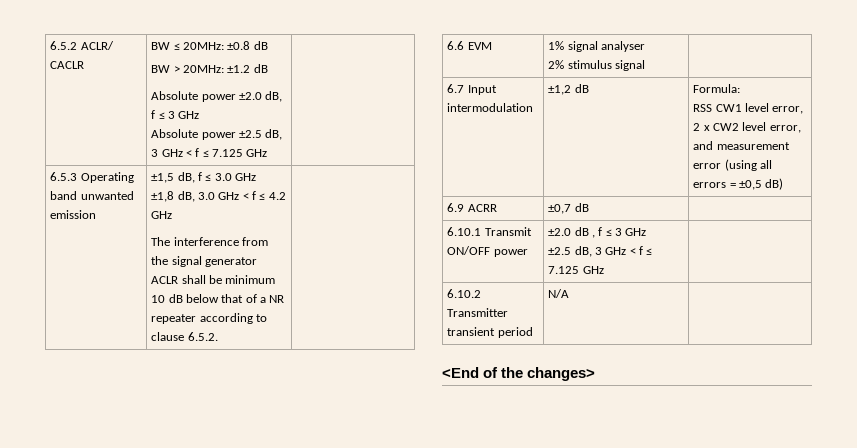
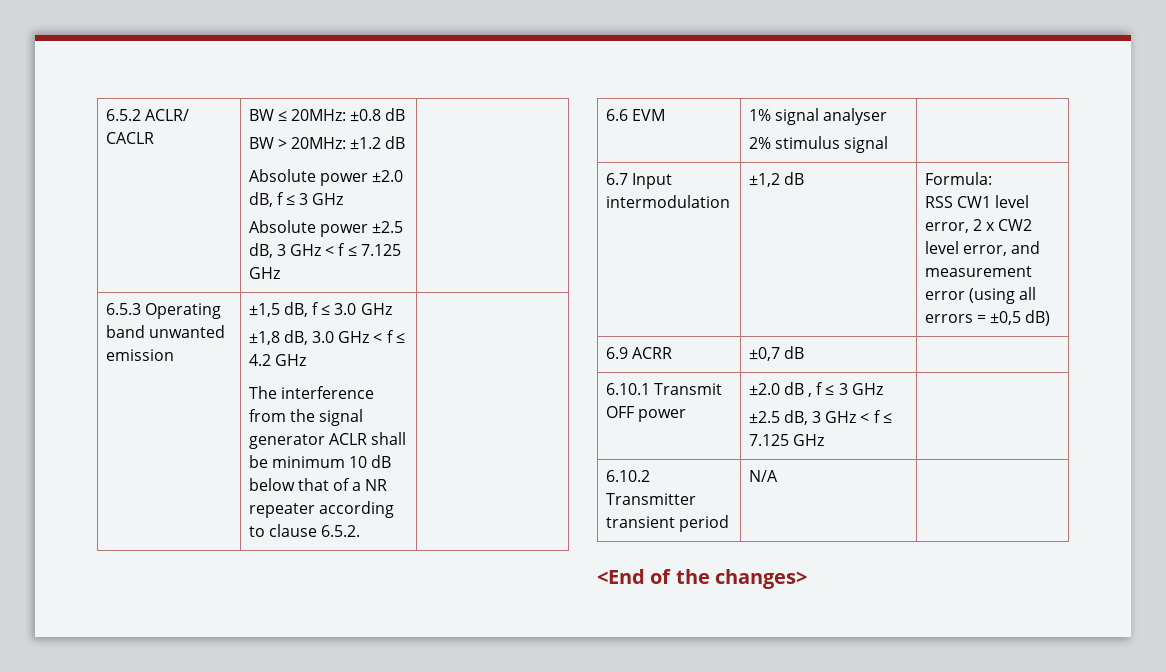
- 6.10.1 Transmit ON/OFF power | ±2.0 dB , f ≤ 3 GHz
+ 6.10.1 Transmit OFF power | ±2.0 dB , f ≤ 3 GHz

